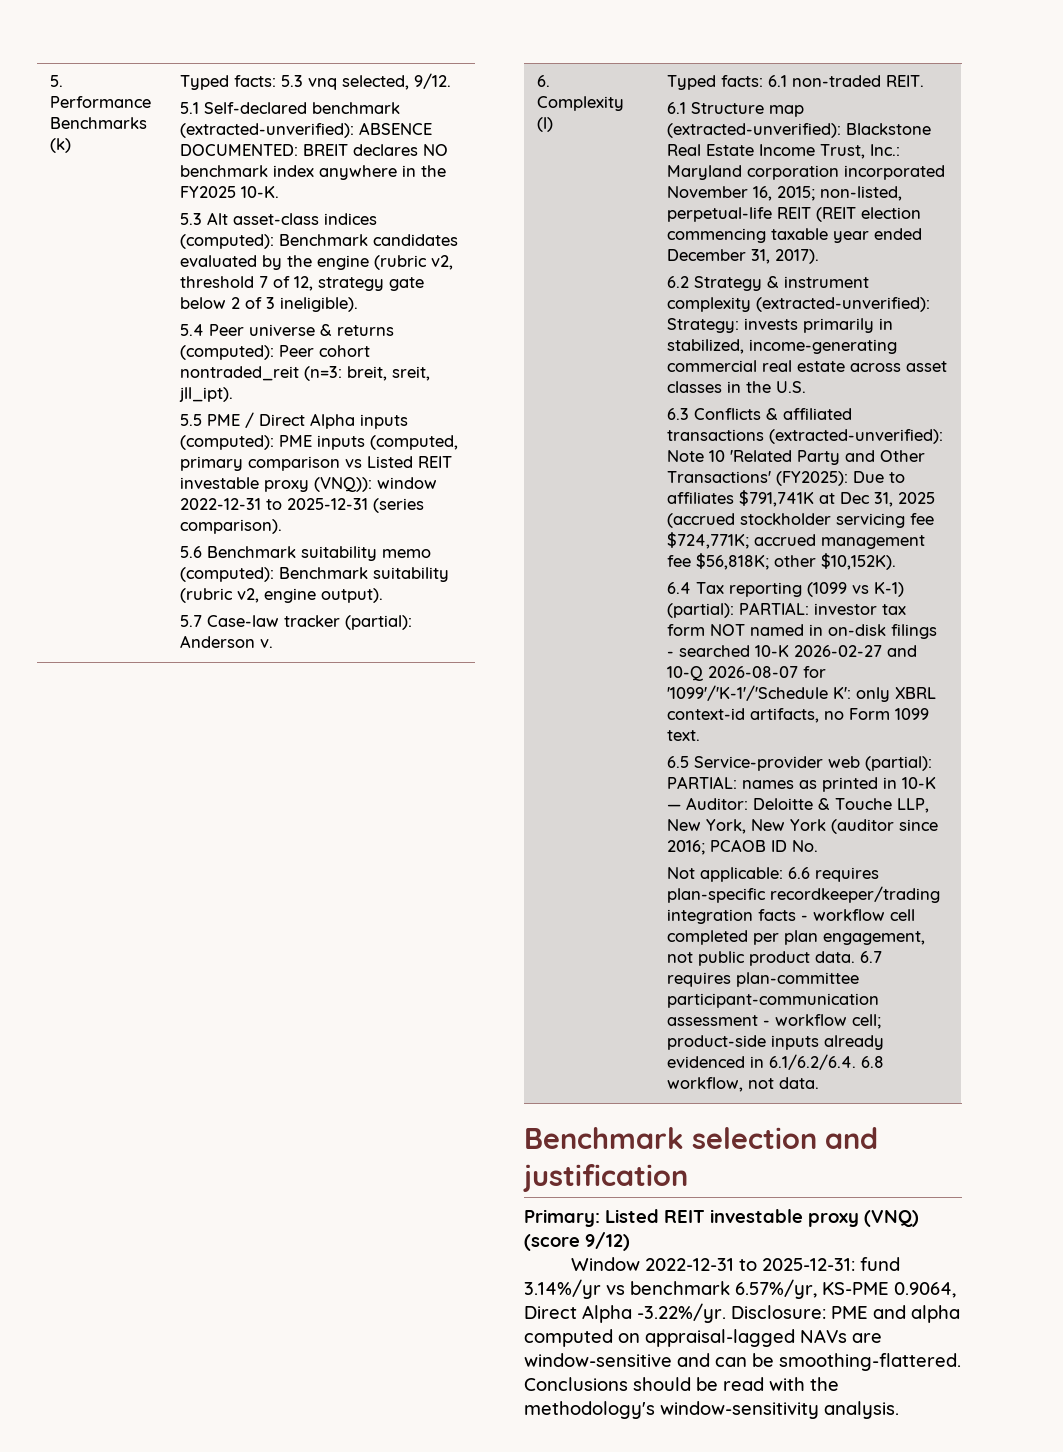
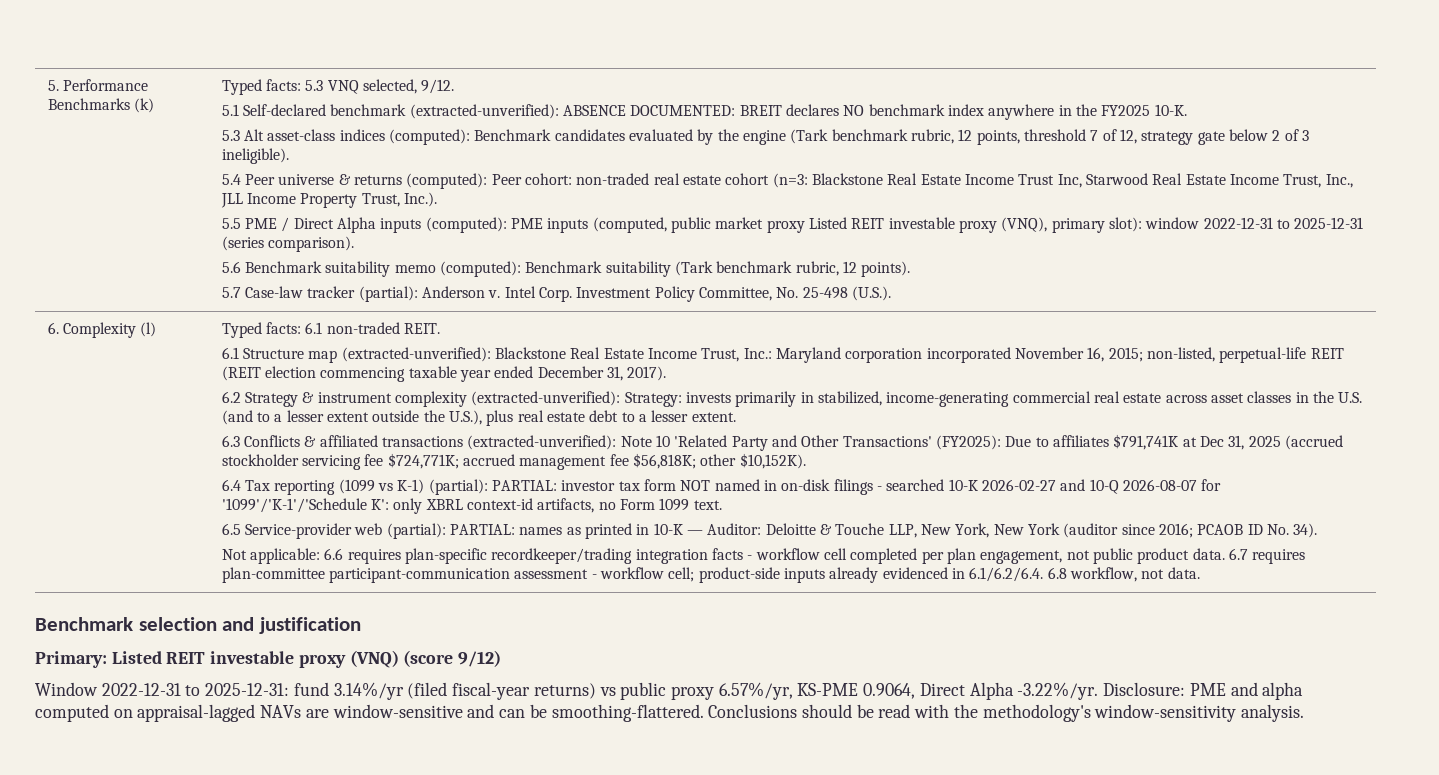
- Typed facts: 5.3 vnq selected, 9/12.
+ Typed facts: 5.3 VNQ selected, 9/12.
- 5.3 Alt asset-class indices (computed): Benchmark candidates evaluated by the engine (rubric v2, threshold 7 of 12, strategy gate below 2 of 3 ineligible).
+ 5.3 Alt asset-class indices (computed): Benchmark candidates evaluated by the engine (Tark benchmark rubric, 12 points, threshold 7 of 12, strategy gate below 2 of 3 ineligible).
- 5.4 Peer universe & returns (computed): Peer cohort nontraded_reit (n=3: breit, sreit, jll_ipt).
+ 5.4 Peer universe & returns (computed): Peer cohort: non-traded real estate cohort (n=3: Blackstone Real Estate Income Trust Inc, Starwood Real Estate Income Trust, Inc., JLL Income Property Trust, Inc.).
- 5.5 PME / Direct Alpha inputs (computed): PME inputs (computed, primary comparison vs Listed REIT investable proxy (VNQ)): window 2022-12-31 to 2025-12-31 (series comparison).
+ 5.5 PME / Direct Alpha inputs (computed): PME inputs (computed, public market proxy Listed REIT investable proxy (VNQ), primary slot): window 2022-12-31 to 2025-12-31 (series comparison).
- 5.6 Benchmark suitability memo (computed): Benchmark suitability (rubric v2, engine output).
+ 5.6 Benchmark suitability memo (computed): Benchmark suitability (Tark benchmark rubric, 12 points).
+ Intel Corp. Investment Policy Committee, No. 25-498 (U.S.).
- 6.2 Strategy & instrument complexity (extracted-unverified): Strategy: invests primarily in stabilized, income-generating commercial real estate across asset classes in the U.S.
+ 6.2 Strategy & instrument complexity (extracted-unverified): Strategy: invests primarily in stabilized, income-generating commercial real estate across asset classes in the U.S. (and to a lesser extent outside the U.S.), plus real estate debt to a lesser extent.
- 6.5 Service-provider web (partial): PARTIAL: names as printed in 10-K — Auditor: Deloitte & Touche LLP, New York, New York (auditor since 2016; PCAOB ID No.
+ 6.5 Service-provider web (partial): PARTIAL: names as printed in 10-K — Auditor: Deloitte & Touche LLP, New York, New York (auditor since 2016; PCAOB ID No. 34).
- Window 2022-12-31 to 2025-12-31: fund 3.14%/yr vs benchmark 6.57%/yr, KS-PME 0.9064, Direct Alpha -3.22%/yr. Disclosure: PME and alpha computed on appraisal-lagged NAVs are window-sensitive and can be smoothing-flattered.
+ Window 2022-12-31 to 2025-12-31: fund 3.14%/yr (filed fiscal-year returns) vs public proxy 6.57%/yr, KS-PME 0.9064, Direct Alpha -3.22%/yr. Disclosure: PME and alpha computed on appraisal-lagged NAVs are window-sensitive and can be smoothing-flattered.

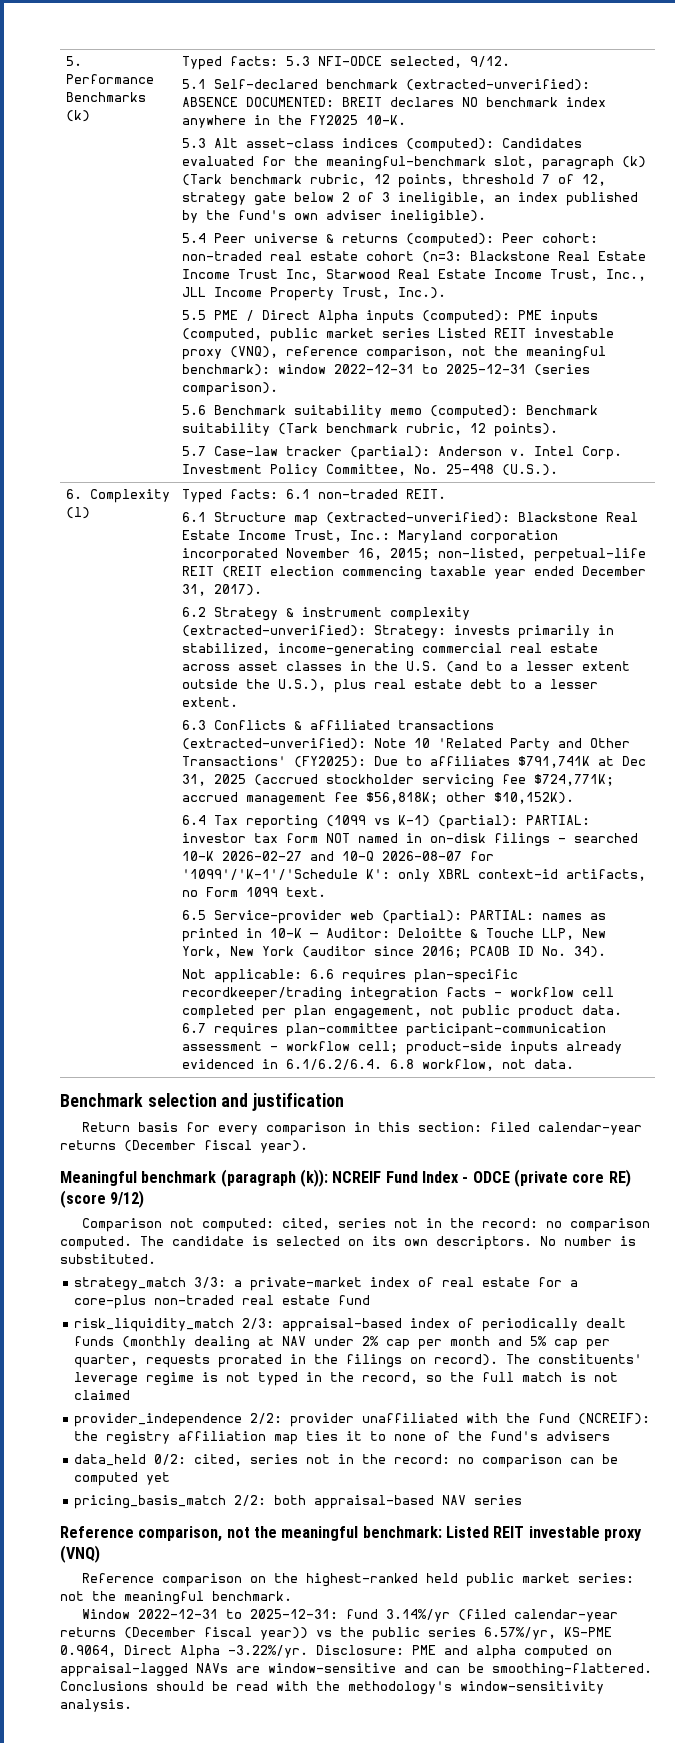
- Typed facts: 5.3 VNQ selected, 9/12.
+ Typed facts: 5.3 NFI-ODCE selected, 9/12.
- 5.3 Alt asset-class indices (computed): Benchmark candidates evaluated by the engine (Tark benchmark rubric, 12 points, threshold 7 of 12, strategy gate below 2 of 3 ineligible).
+ 5.3 Alt asset-class indices (computed): Candidates evaluated for the meaningful-benchmark slot, paragraph (k) (Tark benchmark rubric, 12 points, threshold 7 of 12, strategy gate below 2 of 3 ineligible, an index published by the fund's own adviser ineligible).
- 5.5 PME / Direct Alpha inputs (computed): PME inputs (computed, public market proxy Listed REIT investable proxy (VNQ), primary slot): window 2022-12-31 to 2025-12-31 (series comparison).
+ 5.5 PME / Direct Alpha inputs (computed): PME inputs (computed, public market series Listed REIT investable proxy (VNQ), reference comparison, not the meaningful benchmark): window 2022-12-31 to 2025-12-31 (series comparison).
- Primary: Listed REIT investable proxy (VNQ) (score 9/12)
+ Return basis for every comparison in this section: filed calendar-year returns (December fiscal year).
+ Meaningful benchmark (paragraph (k)): NCREIF Fund Index - ODCE (private core RE) (score 9/12)
+ Comparison not computed: cited, series not in the record: no comparison computed. The candidate is selected on its own descriptors. No number is substituted.
+ strategy_match 3/3: a private-market index of real estate for a core-plus non-traded real estate fund
+ risk_liquidity_match 2/3: appraisal-based index of periodically dealt funds (monthly dealing at NAV under 2% cap per month and 5% cap per quarter, requests prorated in the filings on record). The constituents' leverage regime is not typed in the record, so the full match is not claimed
+ provider_independence 2/2: provider unaffiliated with the fund (NCREIF): the registry affiliation map ties it to none of the fund's advisers
+ data_held 0/2: cited, series not in the record: no comparison can be computed yet
+ pricing_basis_match 2/2: both appraisal-based NAV series
+ Reference comparison, not the meaningful benchmark: Listed REIT investable proxy (VNQ)
+ Reference comparison on the highest-ranked held public market series: not the meaningful benchmark.
- Window 2022-12-31 to 2025-12-31: fund 3.14%/yr (filed fiscal-year returns) vs public proxy 6.57%/yr, KS-PME 0.9064, Direct Alpha -3.22%/yr. Disclosure: PME and alpha computed on appraisal-lagged NAVs are window-sensitive and can be smoothing-flattered.
+ Window 2022-12-31 to 2025-12-31: fund 3.14%/yr (filed calendar-year returns (December fiscal year)) vs the public series 6.57%/yr, KS-PME 0.9064, Direct Alpha -3.22%/yr. Disclosure: PME and alpha computed on appraisal-lagged NAVs are window-sensitive and can be smoothing-flattered.

